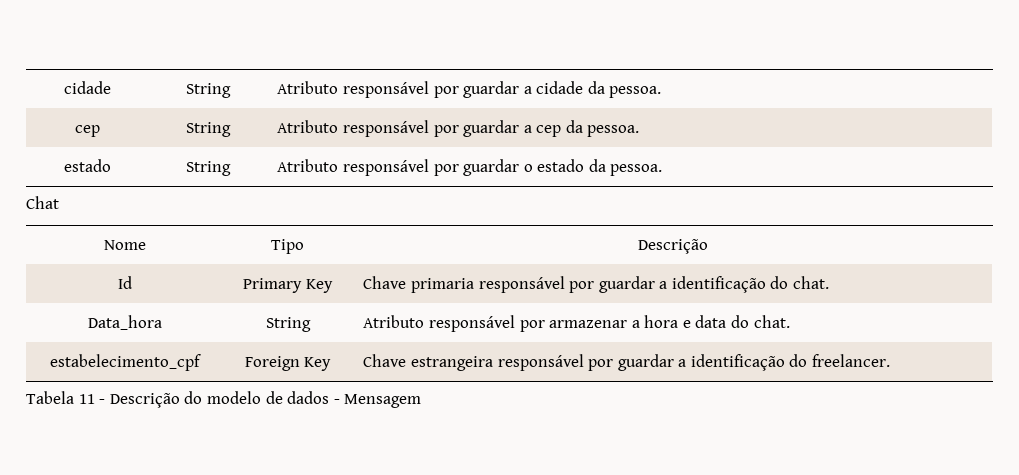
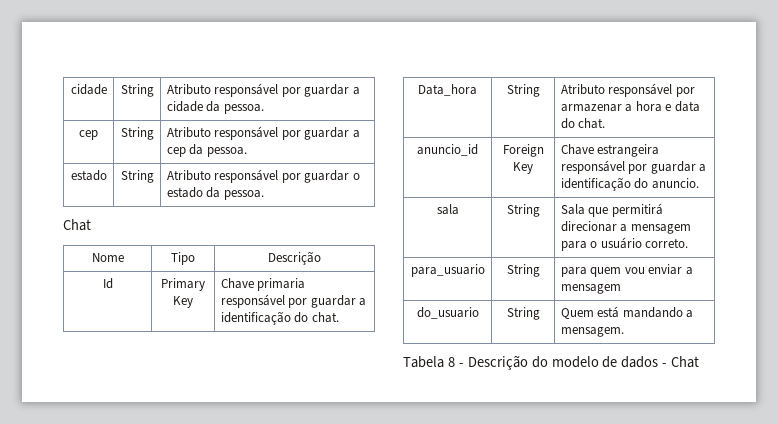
- estabelecimento_cpf | Foreign Key | Chave estrangeira responsável por guardar a identificação do freelancer.
+ anuncio_id | Foreign Key | Chave estrangeira responsável por guardar a identificação do anuncio.
+ sala | String | Sala que permitirá direcionar a mensagem para o usuário correto.
+ para_usuario | String | para quem vou enviar a mensagem
+ do_usuario | String | Quem está mandando a mensagem.
- Tabela 11 - Descrição do modelo de dados - Mensagem
+ Tabela 8 - Descrição do modelo de dados - Chat

